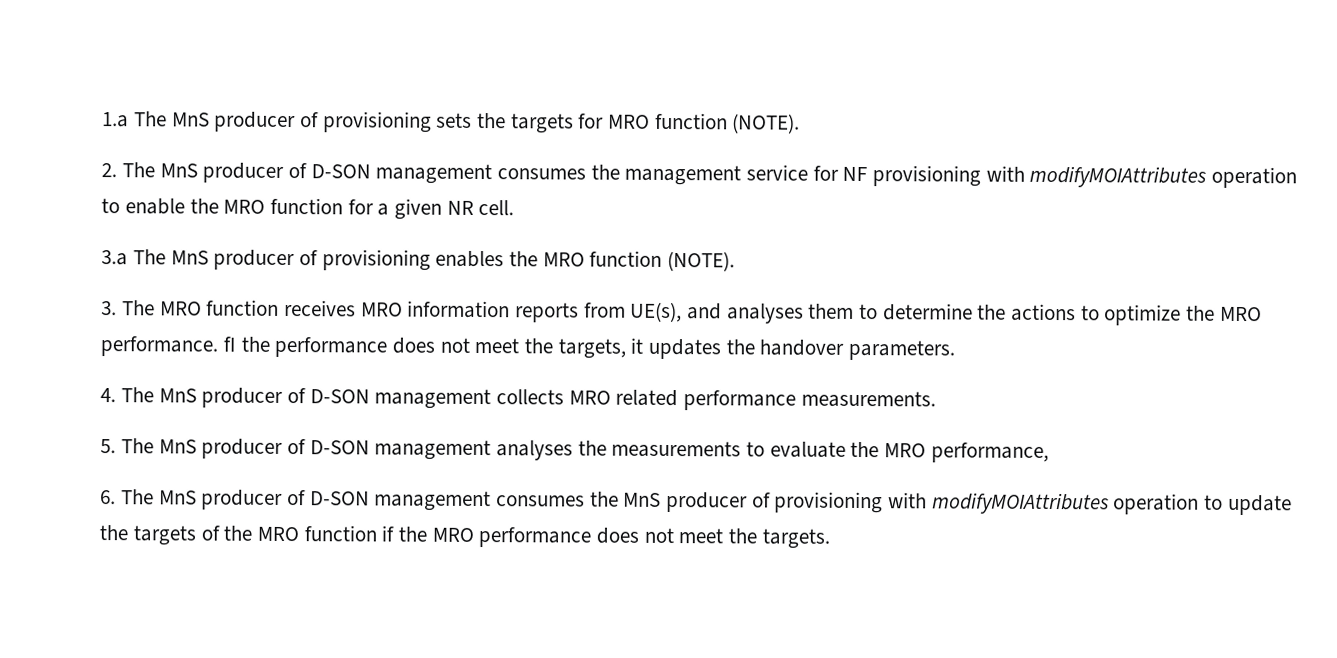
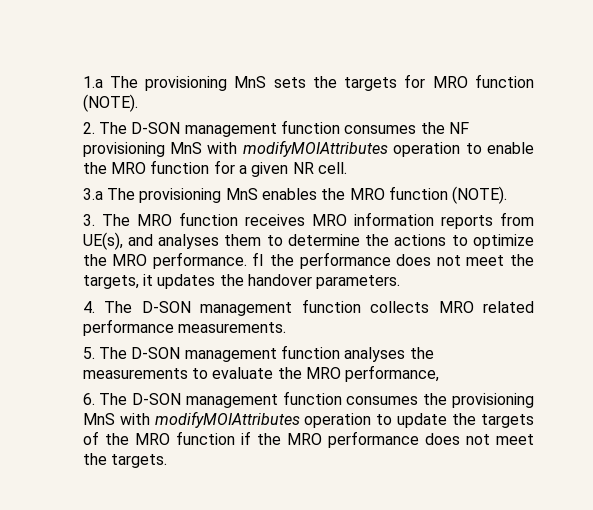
- 1.a The MnS producer of provisioning sets the targets for MRO function (NOTE).
+ 1.a The provisioning MnS sets the targets for MRO function (NOTE).
- 2. The MnS producer of D-SON management consumes the management service for NF provisioning with modifyMOIAttributes operation to enable the MRO function for a given NR cell.
+ 2. The D-SON management function consumes the NF provisioning MnS with modifyMOIAttributes operation to enable the MRO function for a given NR cell.
- 3.a The MnS producer of provisioning enables the MRO function (NOTE).
+ 3.a The provisioning MnS enables the MRO function (NOTE).
- 4. The MnS producer of D-SON management collects MRO related performance measurements.
+ 4. The D-SON management function collects MRO related performance measurements.
- 5. The MnS producer of D-SON management analyses the measurements to evaluate the MRO performance,
+ 5. The D-SON management function analyses the measurements to evaluate the MRO performance,
- 6. The MnS producer of D-SON management consumes the MnS producer of provisioning with modifyMOIAttributes operation to update the targets of the MRO function if the MRO performance does not meet the targets.
+ 6. The D-SON management function consumes the provisioning MnS with modifyMOIAttributes operation to update the targets of the MRO function if the MRO performance does not meet the targets.

